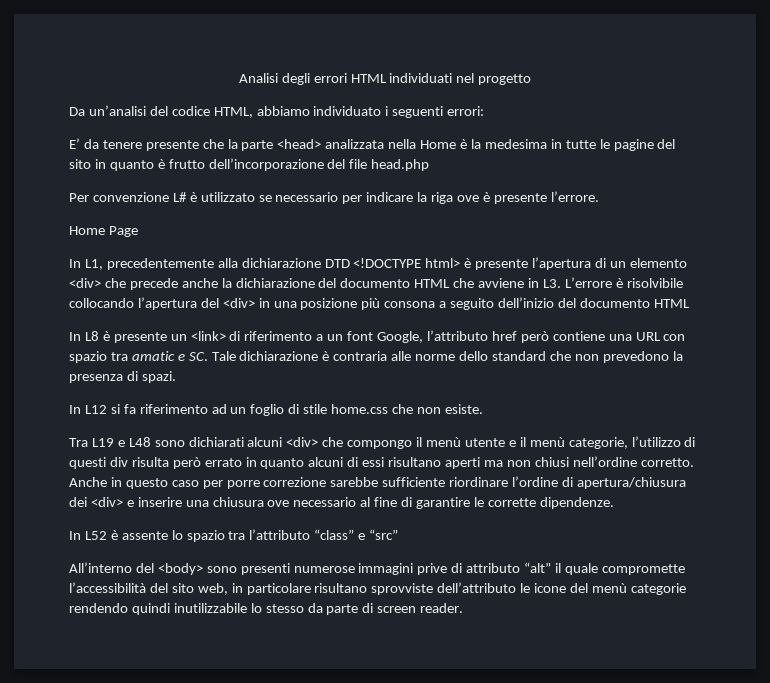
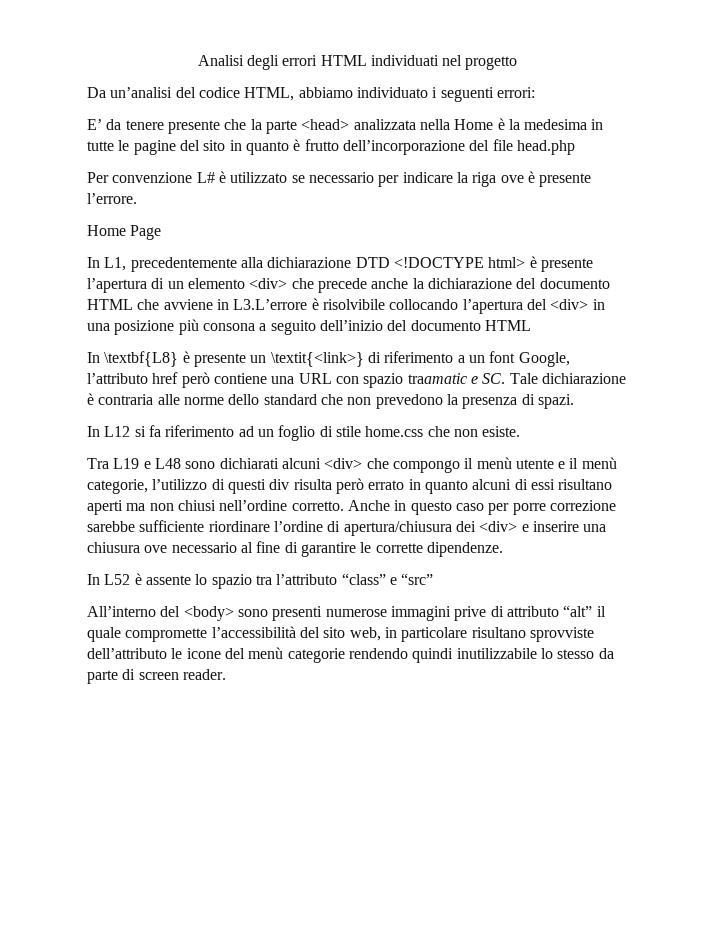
- In L1, precedentemente alla dichiarazione DTD <!DOCTYPE html> è presente l’apertura di un elemento <div> che precede anche la dichiarazione del documento HTML che avviene in L3. L’errore è risolvibile collocando l’apertura del <div> in una posizione più consona a seguito dell’inizio del documento HTML
+ In L1, precedentemente alla dichiarazione DTD <!DOCTYPE html> è presente l’apertura di un elemento <div> che precede anche la dichiarazione del documento HTML che avviene in L3.L’errore è risolvibile collocando l’apertura del <div> in una posizione più consona a seguito dell’inizio del documento HTML
- In L8 è presente un <link> di riferimento a un font Google, l’attributo href però contiene una URL con spazio tra amatic e SC. Tale dichiarazione è contraria alle norme dello standard che non prevedono la presenza di spazi.
+ In \textbf{L8} è presente un \textit{<link>} di riferimento a un font Google, l’attributo href però contiene una URL con spazio traamatic e SC. Tale dichiarazione è contraria alle norme dello standard che non prevedono la presenza di spazi.

